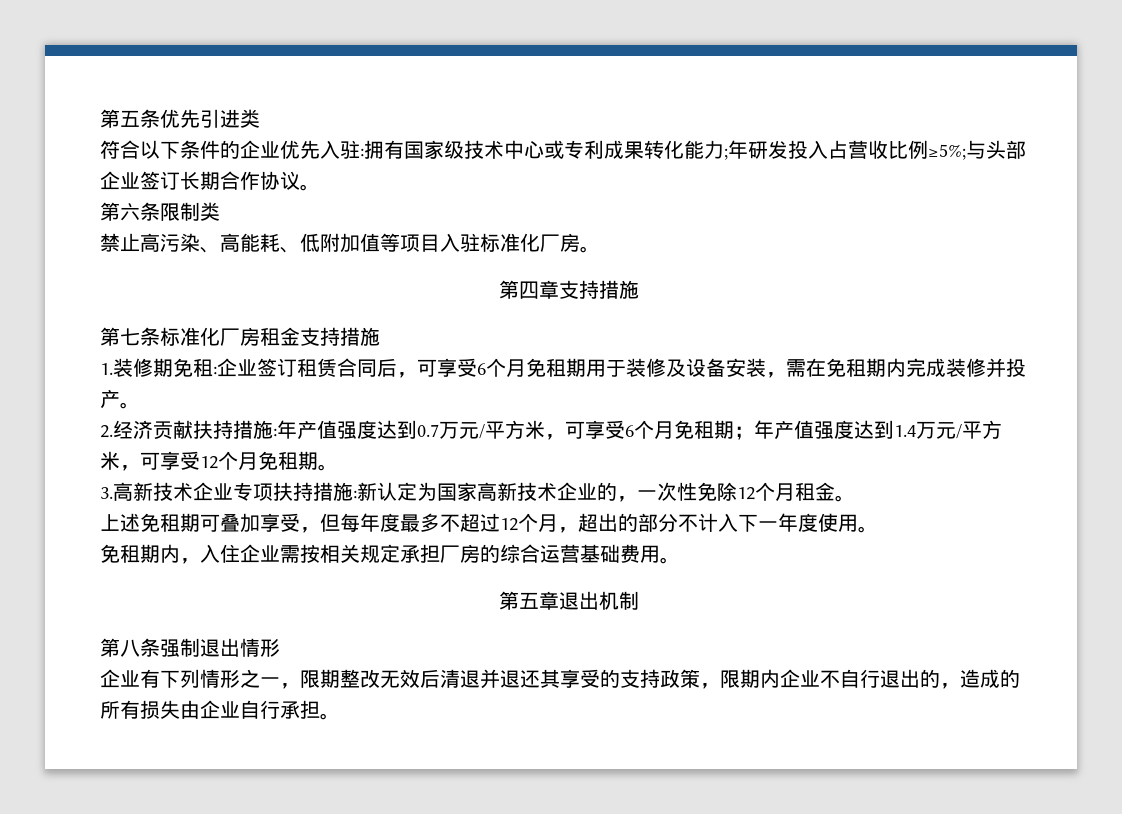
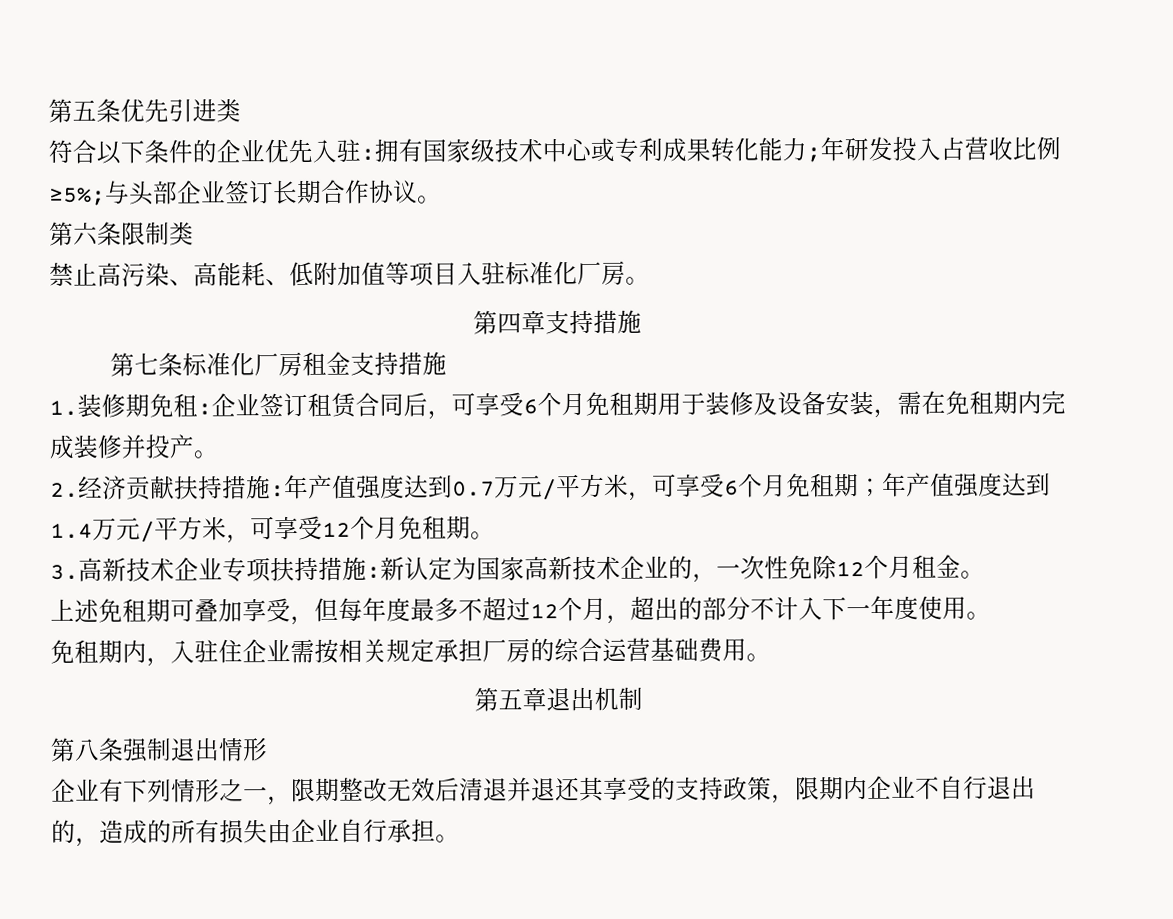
- 免租期内，入住企业需按相关规定承担厂房的综合运营基础费用。
+ 免租期内，入驻住企业需按相关规定承担厂房的综合运营基础费用。

